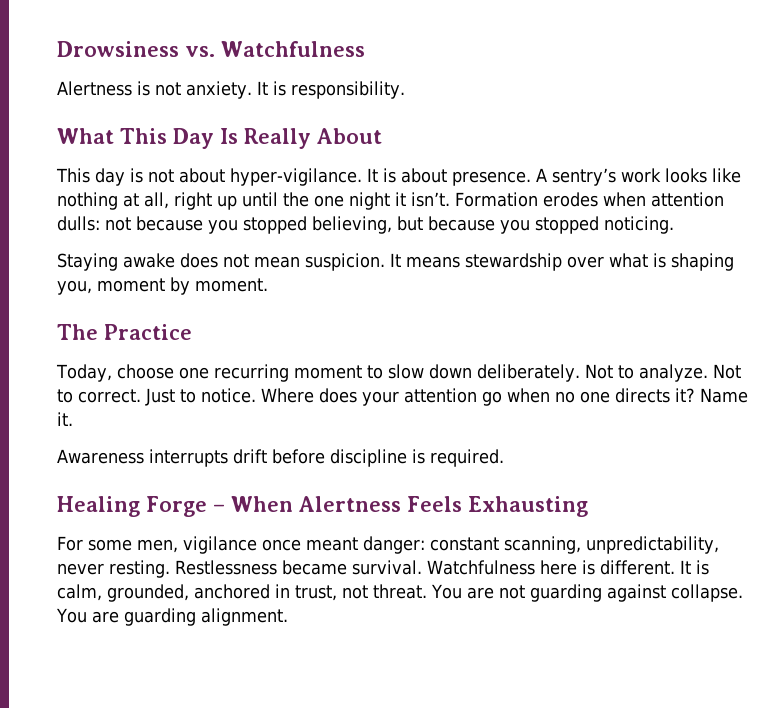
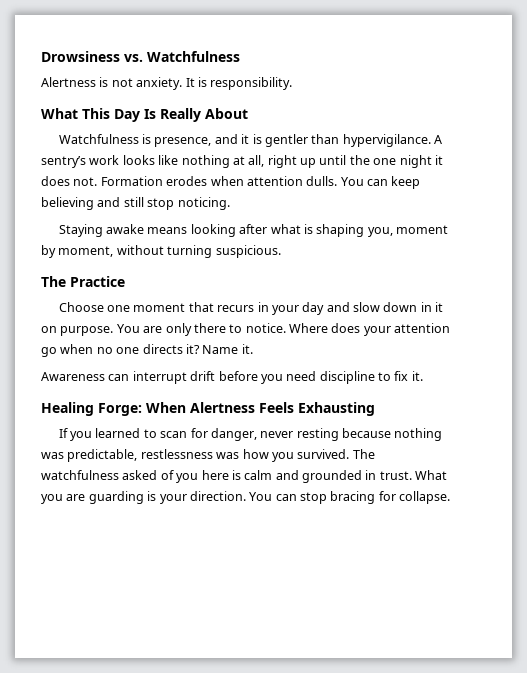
- This day is not about hyper-vigilance. It is about presence.
+ Watchfulness is presence, and it is gentler than hypervigilance.
- A sentry’s work looks like nothing at all, right up until the one night it isn’t.
+ A sentry’s work looks like nothing at all, right up until the one night it does not.
- Formation erodes when attention dulls: not because you stopped believing, but because you stopped noticing.
- Staying awake does not mean suspicion. It means stewardship over what is shaping you, moment by moment.
+ Formation erodes when attention dulls. You can keep believing and still stop noticing.
+ Staying awake means looking after what is shaping you, moment by moment, without turning suspicious.
  The Practice
- Today, choose one recurring moment to slow down deliberately. Not to analyze. Not to correct. Just to notice.
+ Choose one moment that recurs in your day and slow down in it on purpose. You are only there to notice.
- Awareness interrupts drift before discipline is required.
+ Awareness can interrupt drift before you need discipline to fix it.
- Healing Forge – When Alertness Feels Exhausting
+ Healing Forge: When Alertness Feels Exhausting
- For some men, vigilance once meant danger: constant scanning, unpredictability, never resting. Restlessness became survival. Watchfulness here is different. It is calm, grounded, anchored in trust, not threat. You are not guarding against collapse. You are guarding alignment.
+ If you learned to scan for danger, never resting because nothing was predictable, restlessness was how you survived. The watchfulness asked of you here is calm and grounded in trust. What you are guarding is your direction. You can stop bracing for collapse.

